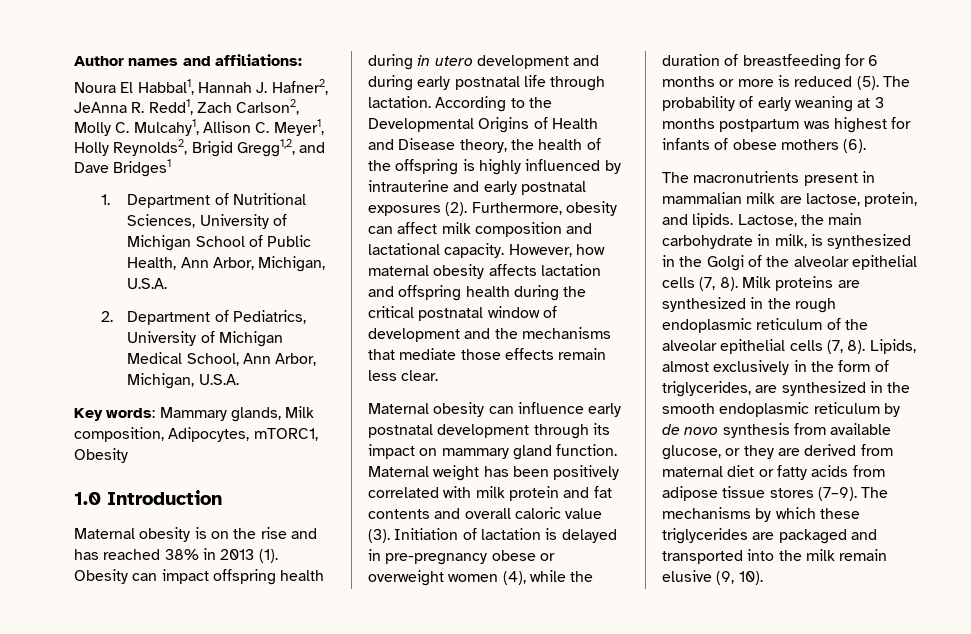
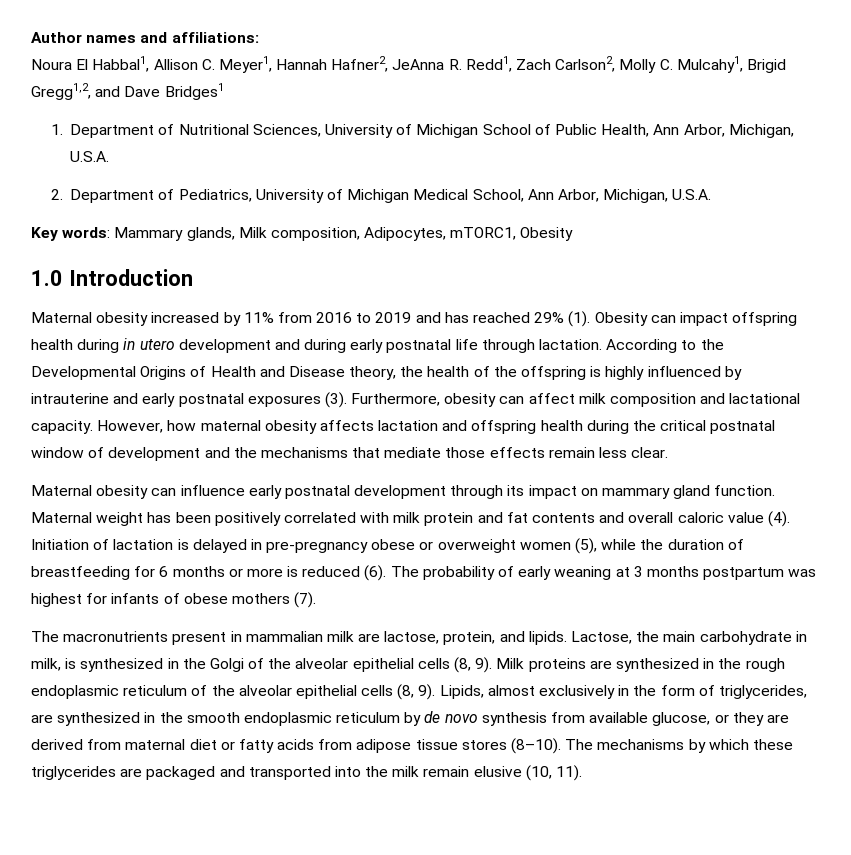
- Noura El Habbal1, Hannah J. Hafner2, JeAnna R. Redd1, Zach Carlson2, Molly C. Mulcahy1, Allison C. Meyer1, Holly Reynolds2, Brigid Gregg1,2, and Dave Bridges1
+ Noura El Habbal1, Allison C. Meyer1, Hannah Hafner2, JeAnna R. Redd1, Zach Carlson2, Molly C. Mulcahy1, Brigid Gregg1,2, and Dave Bridges1
- Maternal obesity is on the rise and has reached 38% in 2013 (1).
+ Maternal obesity increased by 11% from 2016 to 2019 and has reached 29% (1).
- According to the Developmental Origins of Health and Disease theory, the health of the offspring is highly influenced by intrauterine and early postnatal exposures (2).
+ According to the Developmental Origins of Health and Disease theory, the health of the offspring is highly influenced by intrauterine and early postnatal exposures (3).
- Maternal weight has been positively correlated with milk protein and fat contents and overall caloric value (3).
+ Maternal weight has been positively correlated with milk protein and fat contents and overall caloric value (4).
- Initiation of lactation is delayed in pre-pregnancy obese or overweight women (4), while the duration of breastfeeding for 6 months or more is reduced (5).
+ Initiation of lactation is delayed in pre-pregnancy obese or overweight women (5), while the duration of breastfeeding for 6 months or more is reduced (6).
- The probability of early weaning at 3 months postpartum was highest for infants of obese mothers (6).
+ The probability of early weaning at 3 months postpartum was highest for infants of obese mothers (7).
- Lactose, the main carbohydrate in milk, is synthesized in the Golgi of the alveolar epithelial cells (7, 8).
+ Lactose, the main carbohydrate in milk, is synthesized in the Golgi of the alveolar epithelial cells (8, 9).
- Milk proteins are synthesized in the rough endoplasmic reticulum of the alveolar epithelial cells (7, 8).
+ Milk proteins are synthesized in the rough endoplasmic reticulum of the alveolar epithelial cells (8, 9).
- Lipids, almost exclusively in the form of triglycerides, are synthesized in the smooth endoplasmic reticulum by de novo synthesis from available glucose, or they are derived from maternal diet or fatty acids from adipose tissue stores (7–9).
+ Lipids, almost exclusively in the form of triglycerides, are synthesized in the smooth endoplasmic reticulum by de novo synthesis from available glucose, or they are derived from maternal diet or fatty acids from adipose tissue stores (8–10).
- The mechanisms by which these triglycerides are packaged and transported into the milk remain elusive (9, 10).
+ The mechanisms by which these triglycerides are packaged and transported into the milk remain elusive (10, 11).

